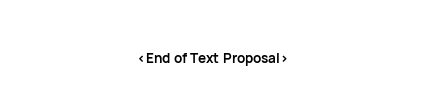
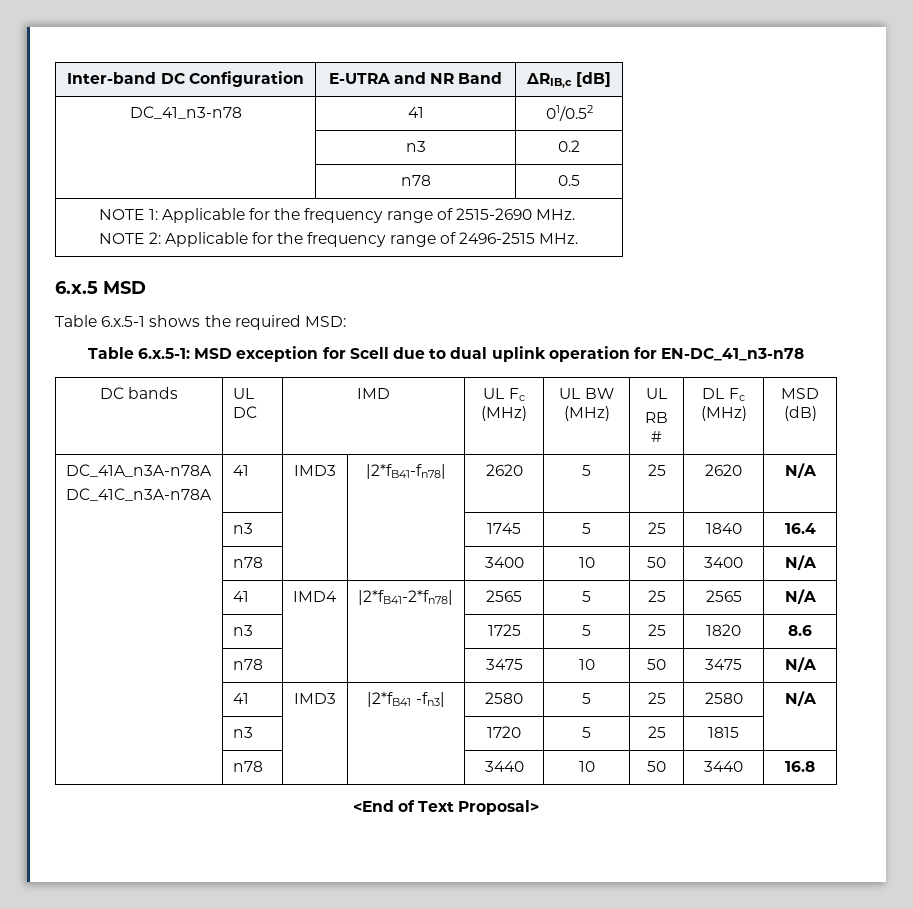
+ Inter-band DC Configuration | E-UTRA and NR Band | ΔRIB,c [dB]
+ DC_41_n3-n78 | 41 | 01/0.52
+ | n3 | 0.2
+ | n78 | 0.5
+ NOTE 1: Applicable for the frequency range of 2515-2690 MHz.
+ NOTE 2: Applicable for the frequency range of 2496-2515 MHz.
+ 6.x.5 MSD
+ Table 6.x.5-1 shows the required MSD:
+ Table 6.x.5-1: MSD exception for Scell due to dual uplink operation for EN-DC_41_n3-n78
+ DC bands | UL DC | IMD | UL Fc (MHz) | UL BW (MHz) | UL
+ RB # | DL Fc (MHz) | MSD (dB)
+ DC_41A_n3A-n78A
+ DC_41C_n3A-n78A | 41 | IMD3 | |2*fB41-fn78| | 2620 | 5 | 25 | 2620 | N/A
+ | n3 | | | 1745 | 5 | 25 | 1840 | 16.4
+ | n78 | | | 3400 | 10 | 50 | 3400 | N/A
+ | 41 | IMD4 | |2*fB41-2*fn78| | 2565 | 5 | 25 | 2565 | N/A
+ | n3 | | | 1725 | 5 | 25 | 1820 | 8.6
+ | n78 | | | 3475 | 10 | 50 | 3475 | N/A
+ | 41 | IMD3 | |2*fB41 -fn3| | 2580 | 5 | 25 | 2580 | N/A
+ | n3 | | | 1720 | 5 | 25 | 1815 |
+ | n78 | | | 3440 | 10 | 50 | 3440 | 16.8

